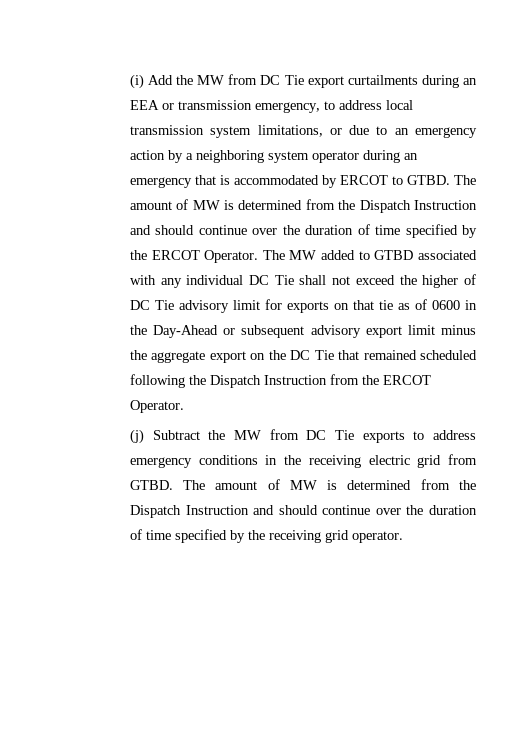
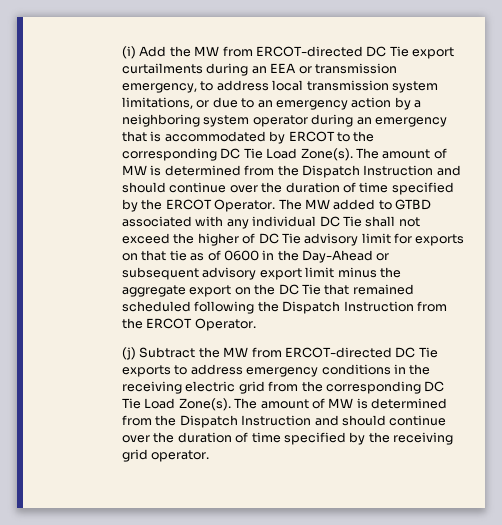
- (i) Add the MW from DC Tie export curtailments during an EEA or transmission emergency, to address local transmission system limitations, or due to an emergency action by a neighboring system operator during an emergency that is accommodated by ERCOT to GTBD.
+ (i) Add the MW from ERCOT-directed DC Tie export curtailments during an EEA or transmission emergency, to address local transmission system limitations, or due to an emergency action by a neighboring system operator during an emergency that is accommodated by ERCOT to the corresponding DC Tie Load Zone(s).
- (j) Subtract the MW from DC Tie exports to address emergency conditions in the receiving electric grid from GTBD.
+ (j) Subtract the MW from ERCOT-directed DC Tie exports to address emergency conditions in the receiving electric grid from the corresponding DC Tie Load Zone(s).

